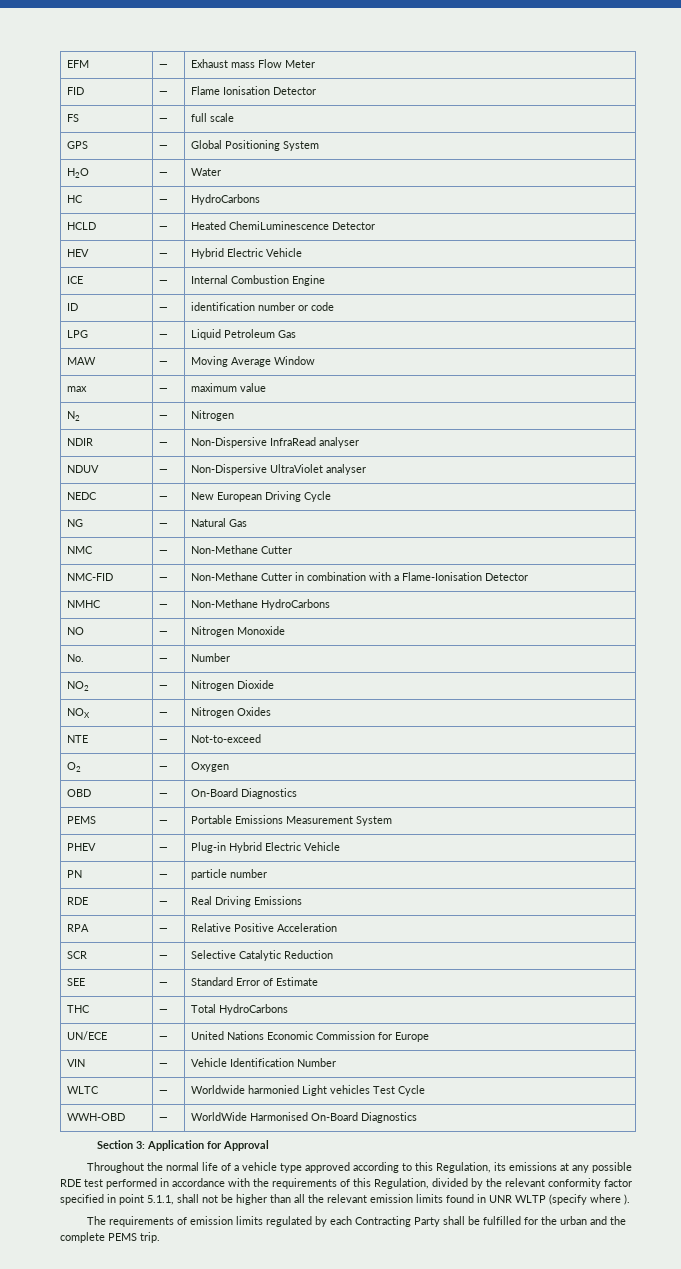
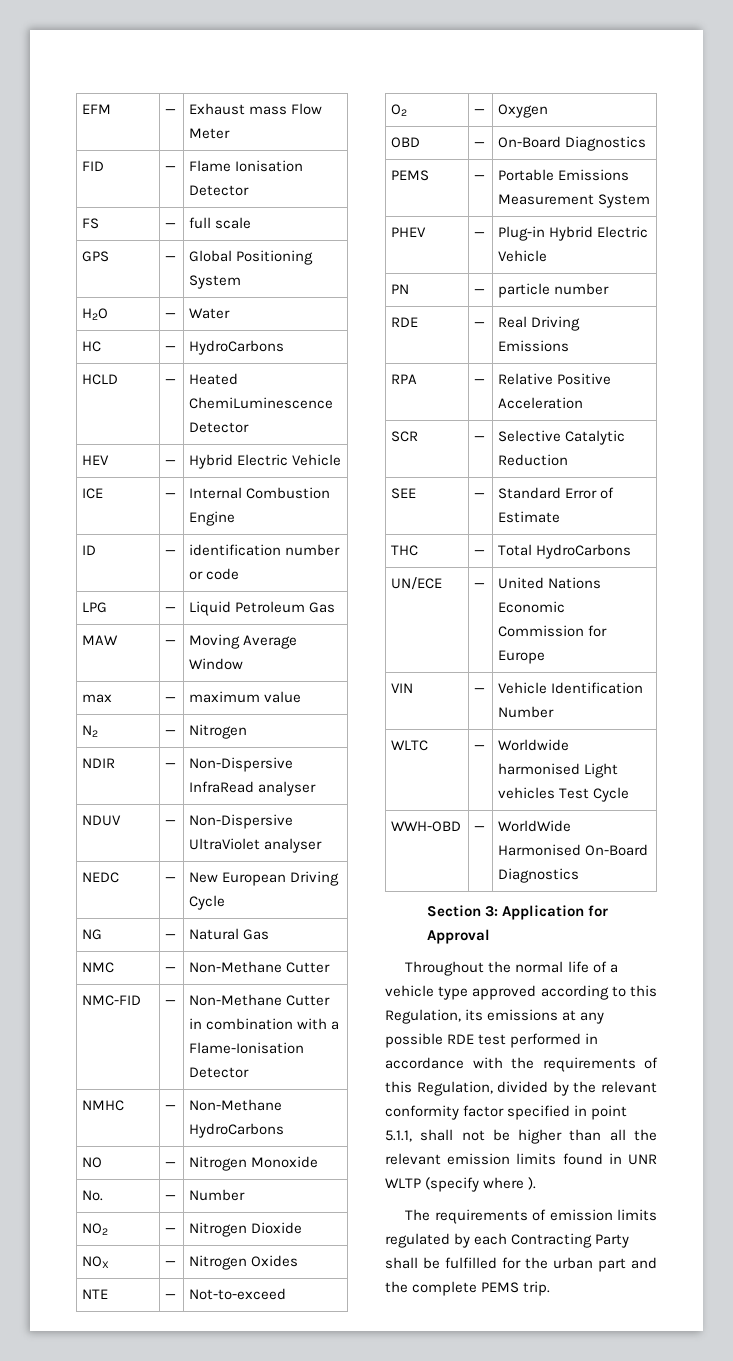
- WLTC | — | Worldwide harmonied Light vehicles Test Cycle
+ WLTC | — | Worldwide harmonised Light vehicles Test Cycle
- The requirements of emission limits regulated by each Contracting Party shall be fulfilled for the urban and the complete PEMS trip.
+ The requirements of emission limits regulated by each Contracting Party shall be fulfilled for the urban part and the complete PEMS trip.

